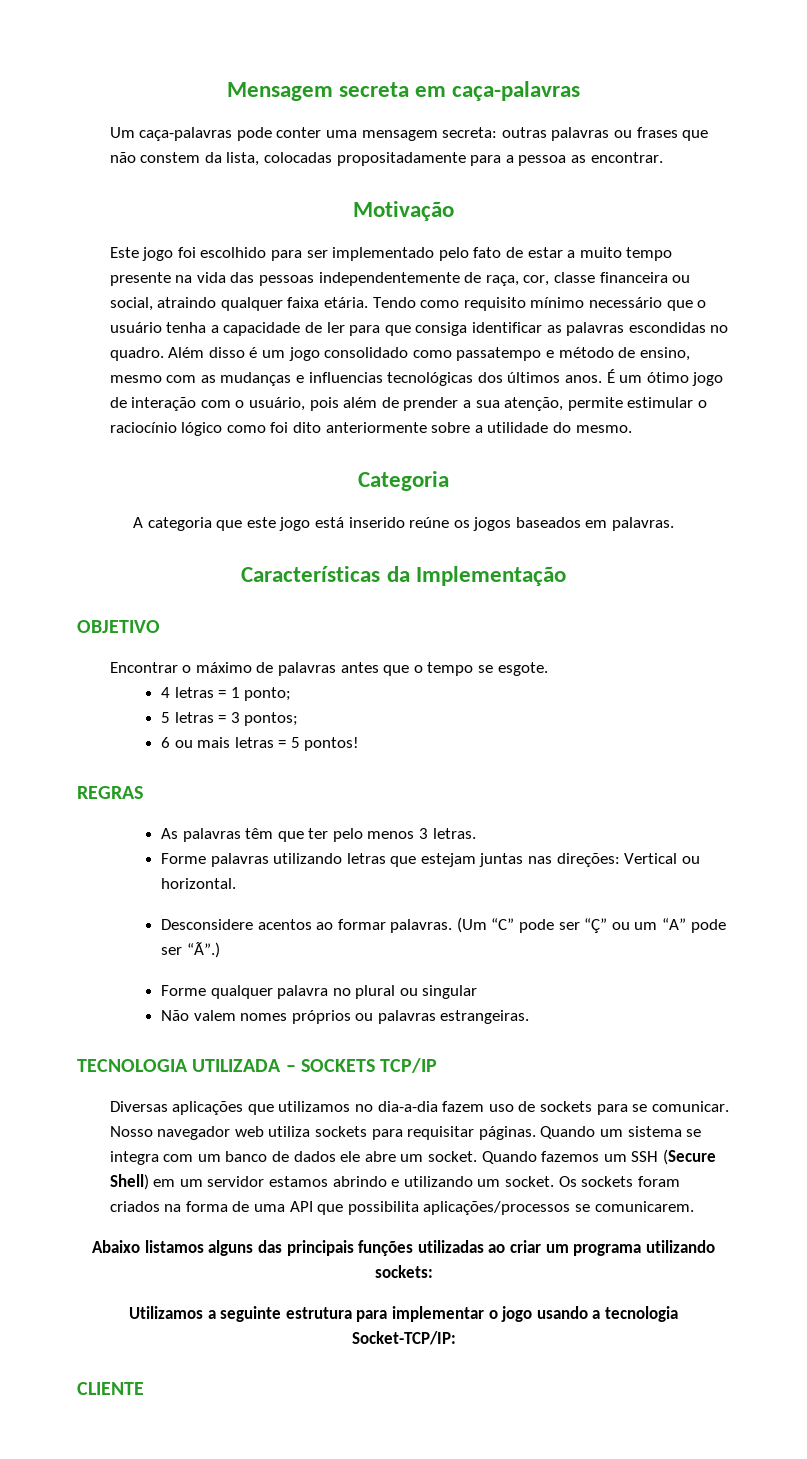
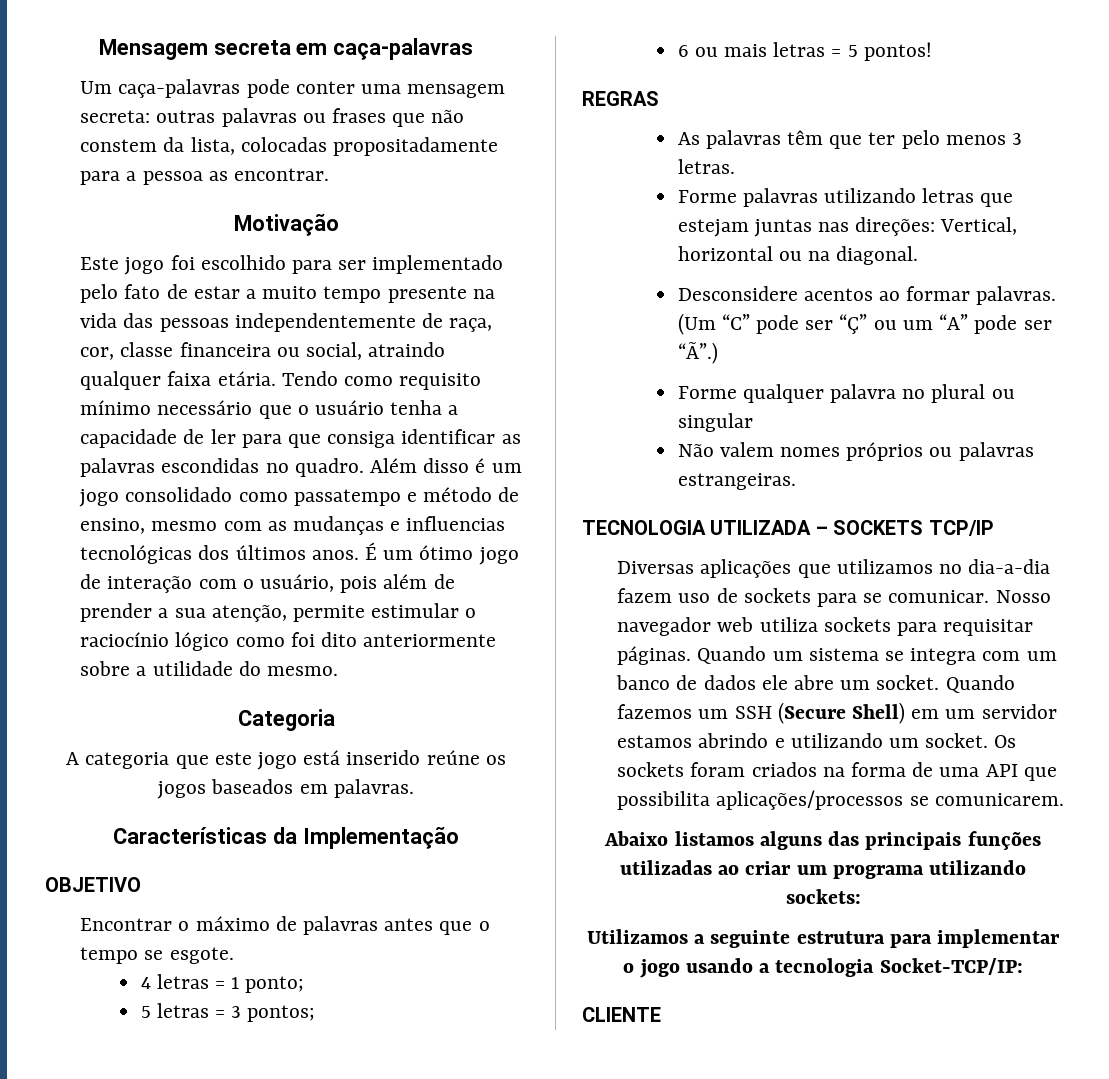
- Forme palavras utilizando letras que estejam juntas nas direções: Vertical ou horizontal.
+ Forme palavras utilizando letras que estejam juntas nas direções: Vertical, horizontal ou na diagonal.

